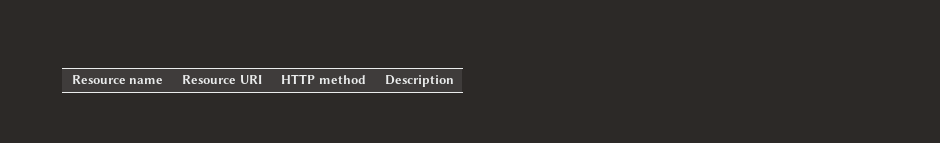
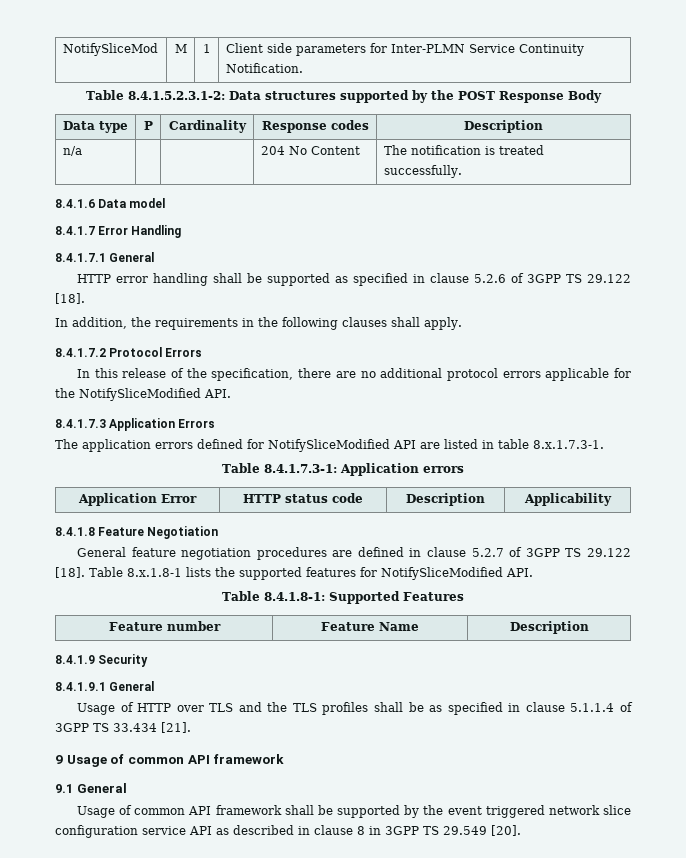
- Resource name | Resource URI | HTTP method | Description
+ NotifySliceMod | M | 1 | Client side parameters for Inter-PLMN Service Continuity Notification.
+ Table 8.4.1.5.2.3.1-2: Data structures supported by the POST Response Body
+ Data type | P | Cardinality | Response codes | Description
+ n/a | | | 204 No Content | The notification is treated successfully.
+ 8.4.1.6 Data model
+ 8.4.1.7 Error Handling
+ 8.4.1.7.1 General
+ HTTP error handling shall be supported as specified in clause 5.2.6 of 3GPP TS 29.122 [18].
+ In addition, the requirements in the following clauses shall apply.
+ 8.4.1.7.2 Protocol Errors
+ In this release of the specification, there are no additional protocol errors applicable for the NotifySliceModified API.
+ 8.4.1.7.3 Application Errors
+ The application errors defined for NotifySliceModified API are listed in table 8.x.1.7.3-1.
+ Table 8.4.1.7.3-1: Application errors
+ Application Error | HTTP status code | Description | Applicability
+ 8.4.1.8 Feature Negotiation
+ General feature negotiation procedures are defined in clause 5.2.7 of 3GPP TS 29.122 [18]. Table 8.x.1.8-1 lists the supported features for NotifySliceModified API.
+ Table 8.4.1.8-1: Supported Features
+ Feature number | Feature Name | Description
+ 8.4.1.9 Security
+ 8.4.1.9.1 General
+ Usage of HTTP over TLS and the TLS profiles shall be as specified in clause 5.1.1.4 of 3GPP TS 33.434 [21].
+ 9 Usage of common API framework
+ 9.1 General
+ Usage of common API framework shall be supported by the event triggered network slice configuration service API as described in clause 8 in 3GPP TS 29.549 [20].

